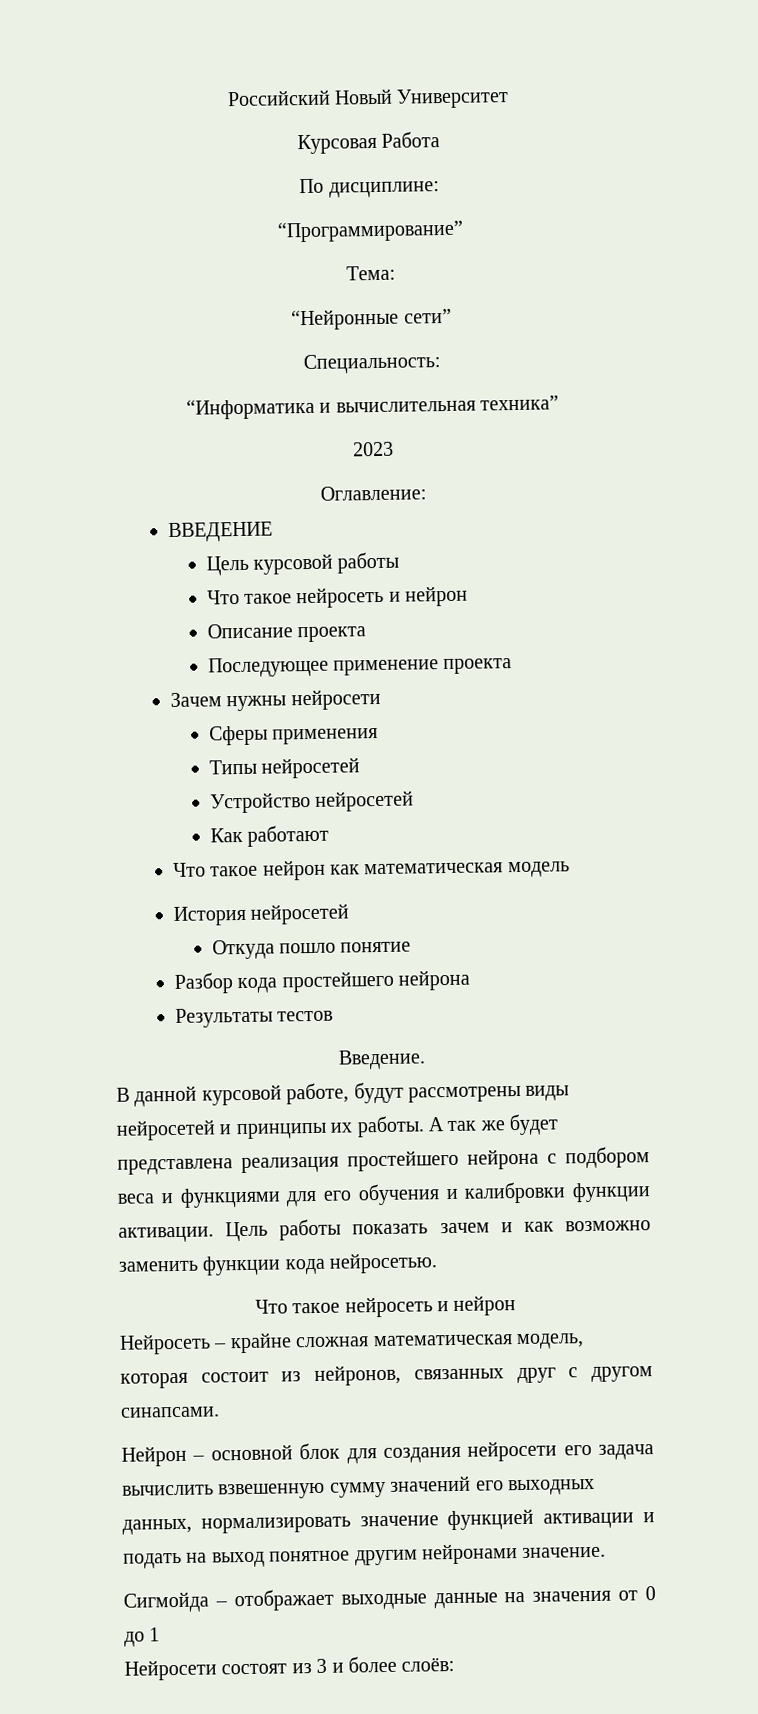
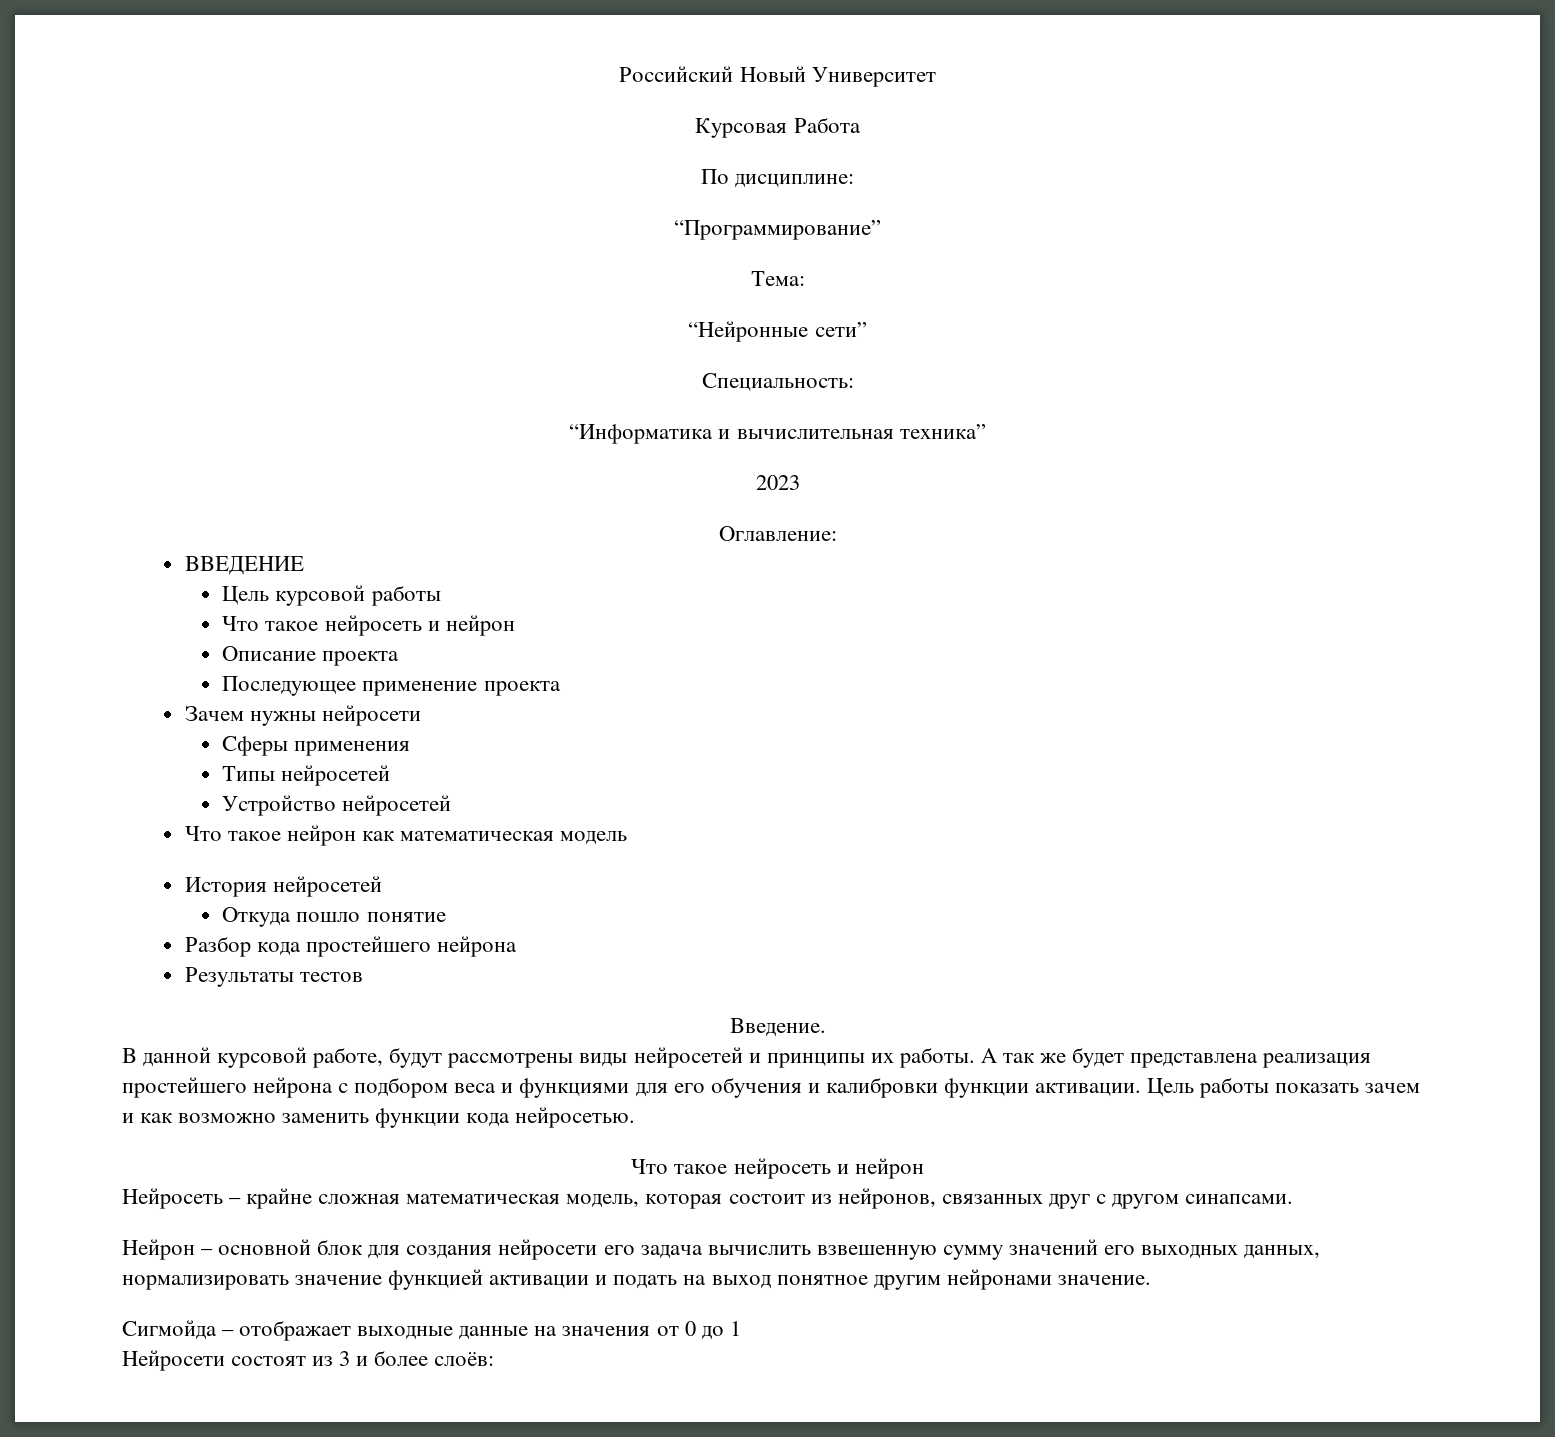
- Как работают

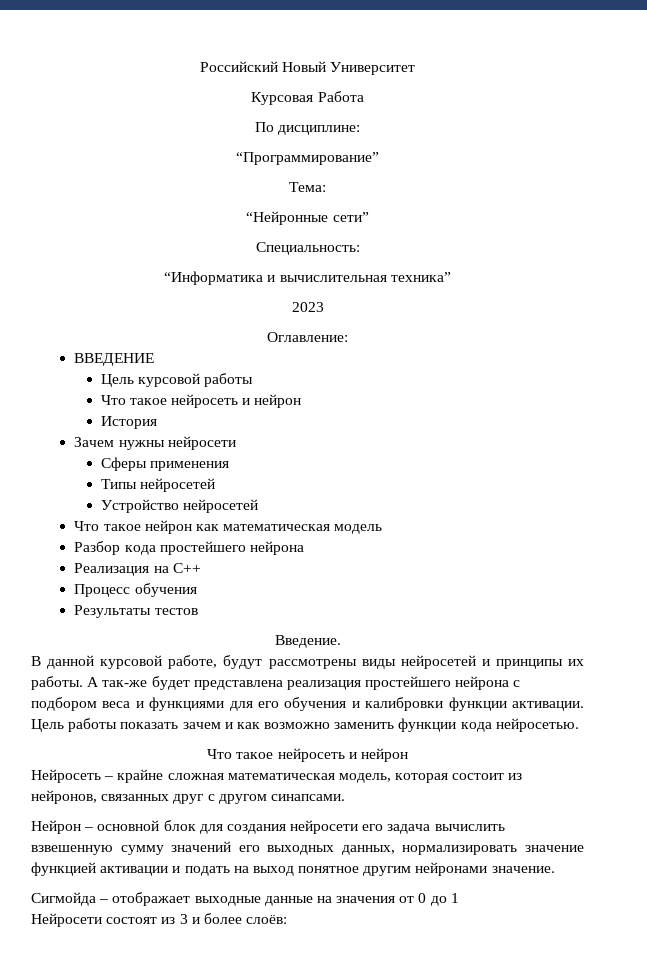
- Описание проекта
- Последующее применение проекта
+ История
- История нейросетей
- Откуда пошло понятие
+ Реализация на C++
+ Процесс обучения
- А так же будет представлена реализация простейшего нейрона с подбором веса и функциями для его обучения и калибровки функции активации.
+ А так-же будет представлена реализация простейшего нейрона с подбором веса и функциями для его обучения и калибровки функции активации.

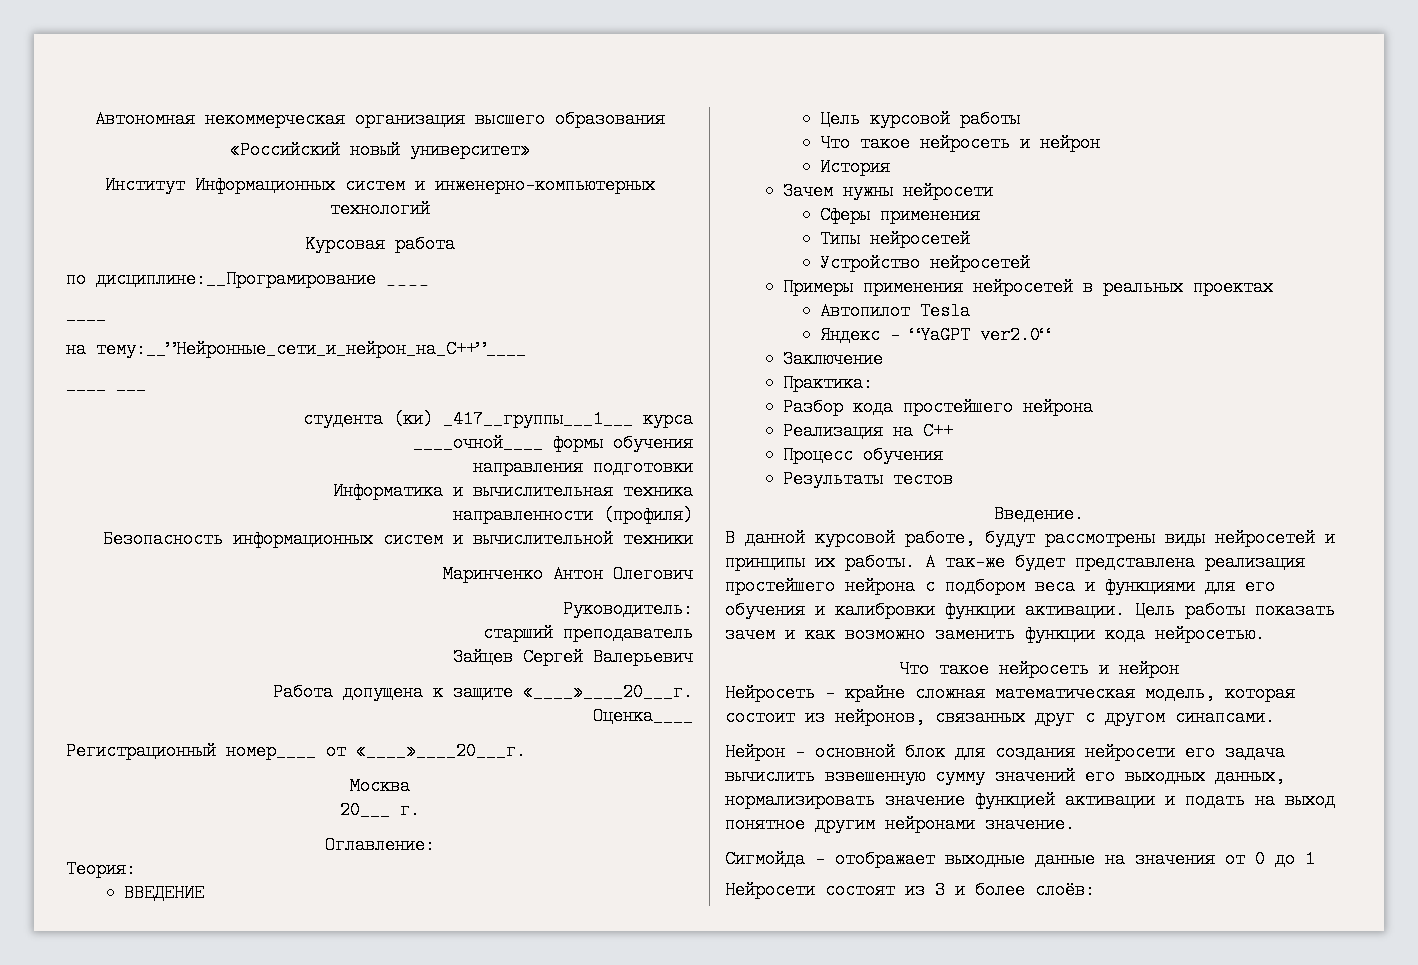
- Российский Новый Университет
- Курсовая Работа
- По дисциплине:
- “Программирование”
- Тема:
- “Нейронные сети”
- Специальность:
- “Информатика и вычислительная техника”
- 2023
+ Автономная некоммерческая организация высшего образования
+ «Российский новый университет»
+ Институт Информационных систем и инженерно-компьютерных технологий
+ Курсовая работа
+ по дисциплине:__Програмирование ____
+ ____
+ на тему:__”Нейронные_сети_и_нейрон_на_C++”____
+ ____ ___
+ студента (ки) _417__группы___1___ курса
+ ____очной____ формы обучения
+ направления подготовки
+ Информатика и вычислительная техника
+ направленности (профиля)
+ Безопасность информационных систем и вычислительной техники
+ Маринченко Антон Олегович
+ Руководитель:
+ старший преподаватель
+ Зайцев Сергей Валерьевич
+ Работа допущена к защите «____»____20___г.
+ Оценка____
+ Регистрационный номер____ от «____»____20___г.
+ Москва
+ 20___ г.
+ Теория:
- Что такое нейрон как математическая модель
+ Примеры применения нейросетей в реальных проектах
+ Автопилот Tesla
+ Яндекс – “YaGPT ver2.0“
+ Заключение
+ Практика:

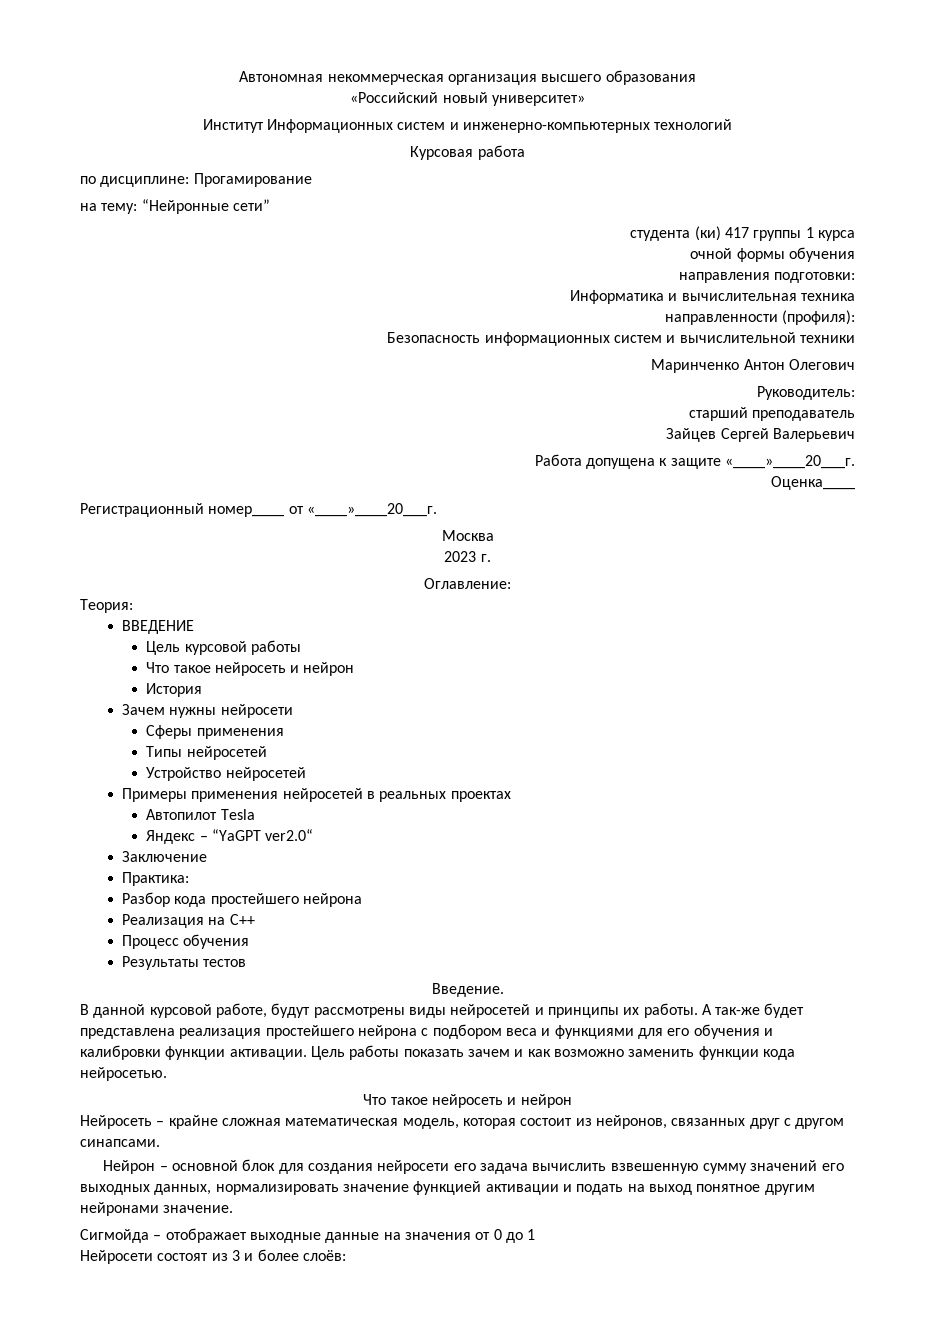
- по дисциплине:__Програмирование ____
- ____
- на тему:__”Нейронные_сети_и_нейрон_на_C++”____
- ____ ___
+ по дисциплине: Прогамирование
+ на тему: “Нейронные сети”
- студента (ки) _417__группы___1___ курса
+ студента (ки) 417 группы 1 курса
- ____очной____ формы обучения
+ очной формы обучения
- направления подготовки
+ направления подготовки:
- направленности (профиля)
+ направленности (профиля):
- 20___ г.
+ 2023 г.

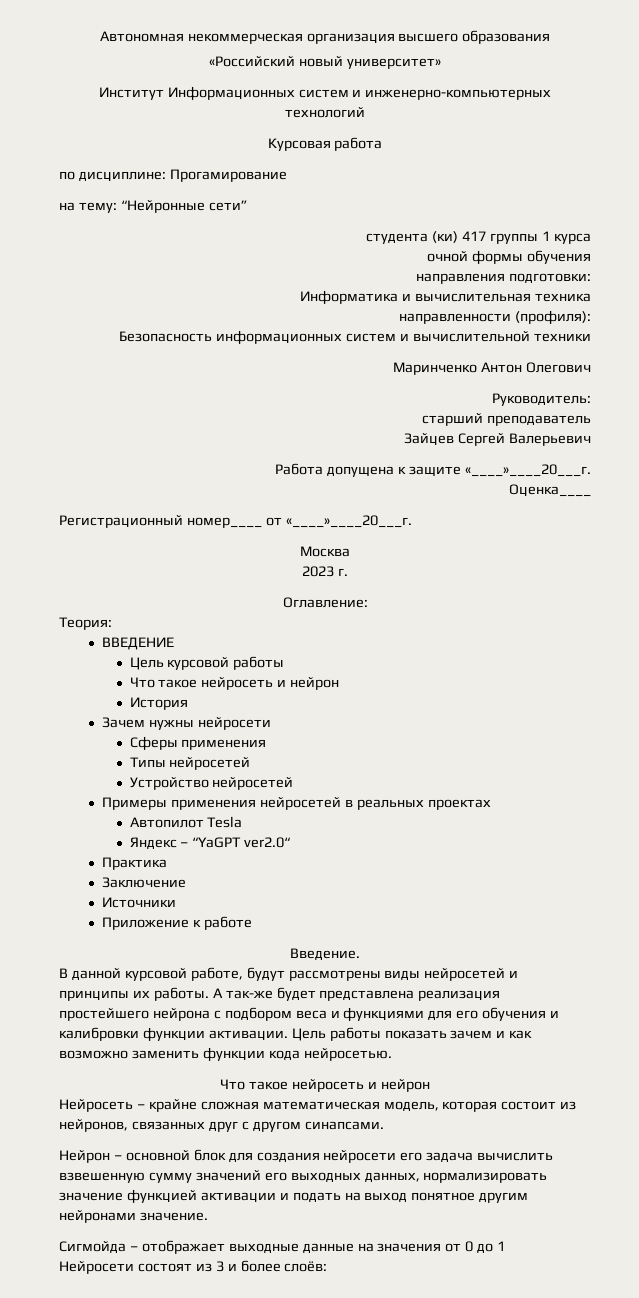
+ Практика
- Практика:
- Разбор кода простейшего нейрона
- Реализация на C++
- Процесс обучения
- Результаты тестов
+ Источники
+ Приложение к работе

